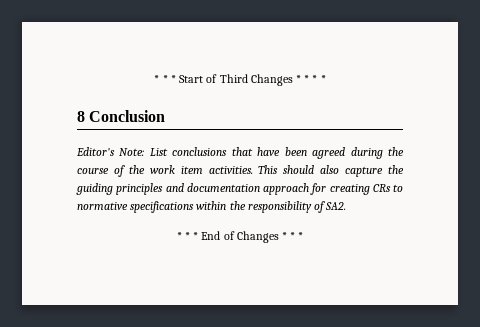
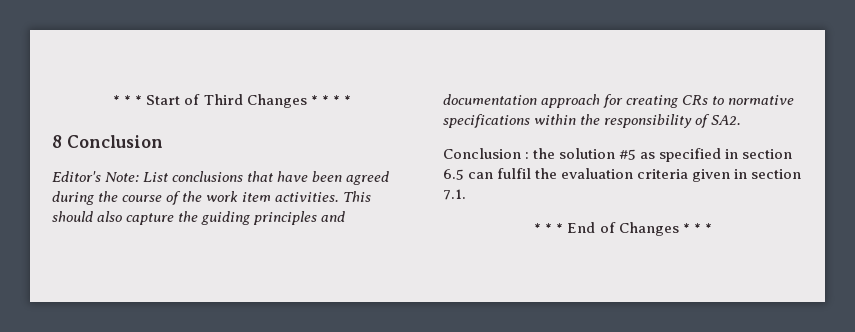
+ Conclusion : the solution #5 as specified in section 6.5 can fulfil the evaluation criteria given in section 7.1.

